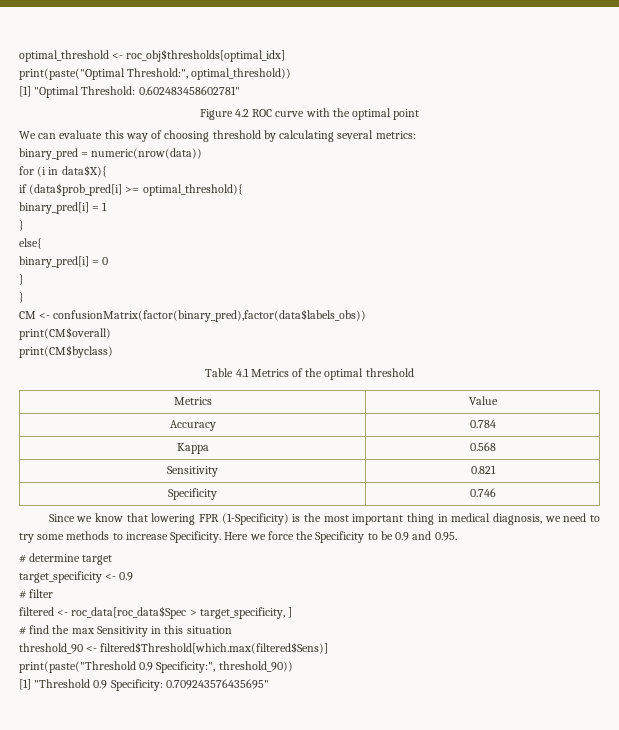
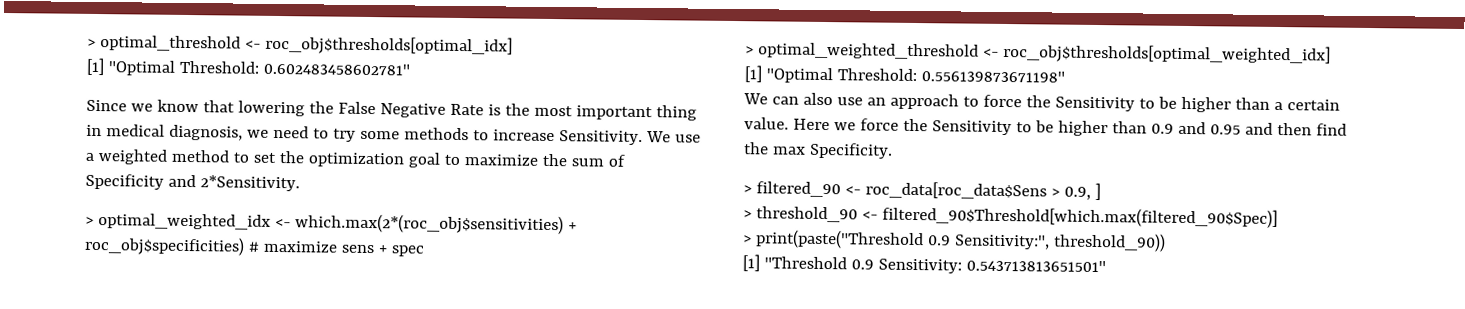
- optimal_threshold <- roc_obj$thresholds[optimal_idx]
+ > optimal_threshold <- roc_obj$thresholds[optimal_idx]
- print(paste("Optimal Threshold:", optimal_threshold))
- Figure 4.2 ROC curve with the optimal point
- We can evaluate this way of choosing threshold by calculating several metrics:
- binary_pred = numeric(nrow(data))
- for (i in data$X){
- if (data$prob_pred[i] >= optimal_threshold){
- binary_pred[i] = 1
- }
- else{
- binary_pred[i] = 0
- }
- }
- CM <- confusionMatrix(factor(binary_pred),factor(data$labels_obs))
- print(CM$overall)
- print(CM$byclass)
- Table 4.1 Metrics of the optimal threshold
- Metrics | Value
- Accuracy | 0.784
- Kappa | 0.568
- Sensitivity | 0.821
- Specificity | 0.746
- Since we know that lowering FPR (1-Specificity) is the most important thing in medical diagnosis, we need to try some methods to increase Specificity.
+ Since we know that lowering the False Negative Rate is the most important thing in medical diagnosis, we need to try some methods to increase Sensitivity. We use a weighted method to set the optimization goal to maximize the sum of Specificity and 2*Sensitivity.
+ > optimal_weighted_idx <- which.max(2*(roc_obj$sensitivities) + roc_obj$specificities) # maximize sens + spec
+ > optimal_weighted_threshold <- roc_obj$thresholds[optimal_weighted_idx]
+ [1] "Optimal Threshold: 0.556139873671198"
+ We can also use an approach to force the Sensitivity to be higher than a certain value.
- Here we force the Specificity to be 0.9 and 0.95.
- # determine target
- target_specificity <- 0.9
- # filter
- filtered <- roc_data[roc_data$Spec > target_specificity, ]
- # find the max Sensitivity in this situation
- threshold_90 <- filtered$Threshold[which.max(filtered$Sens)]
- print(paste("Threshold 0.9 Specificity:", threshold_90))
+ Here we force the Sensitivity to be higher than 0.9 and 0.95 and then find the max Specificity.
+ > filtered_90 <- roc_data[roc_data$Sens > 0.9, ]
+ > threshold_90 <- filtered_90$Threshold[which.max(filtered_90$Spec)]
+ > print(paste("Threshold 0.9 Sensitivity:", threshold_90))
- [1] "Threshold 0.9 Specificity: 0.709243576435695"
+ [1] "Threshold 0.9 Sensitivity: 0.543713813651501"

